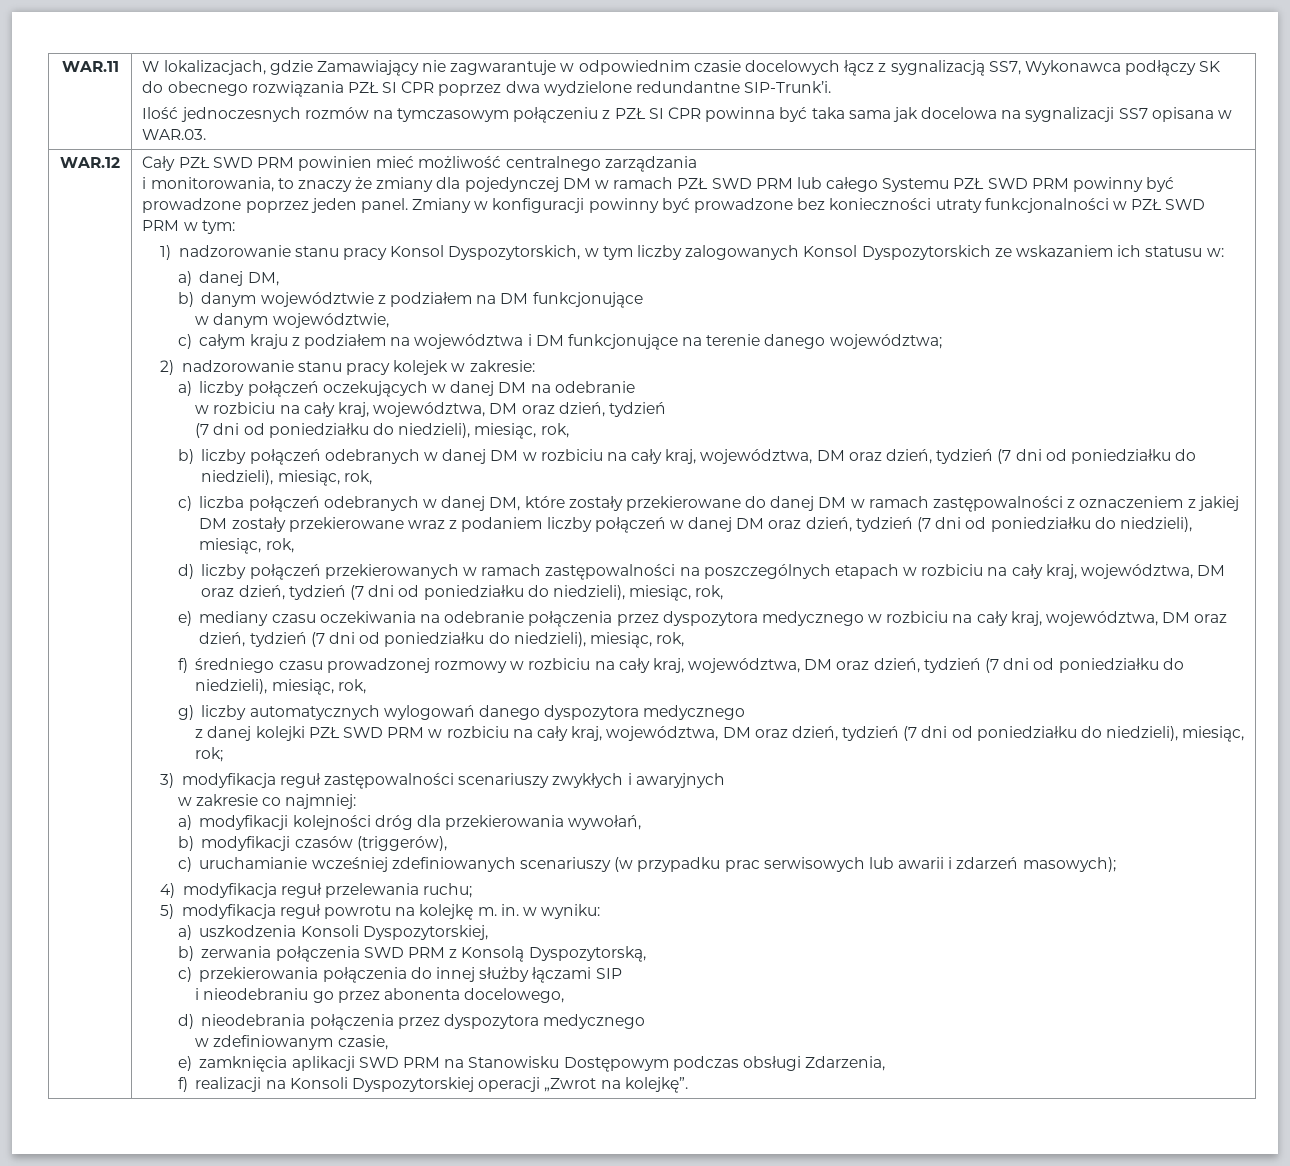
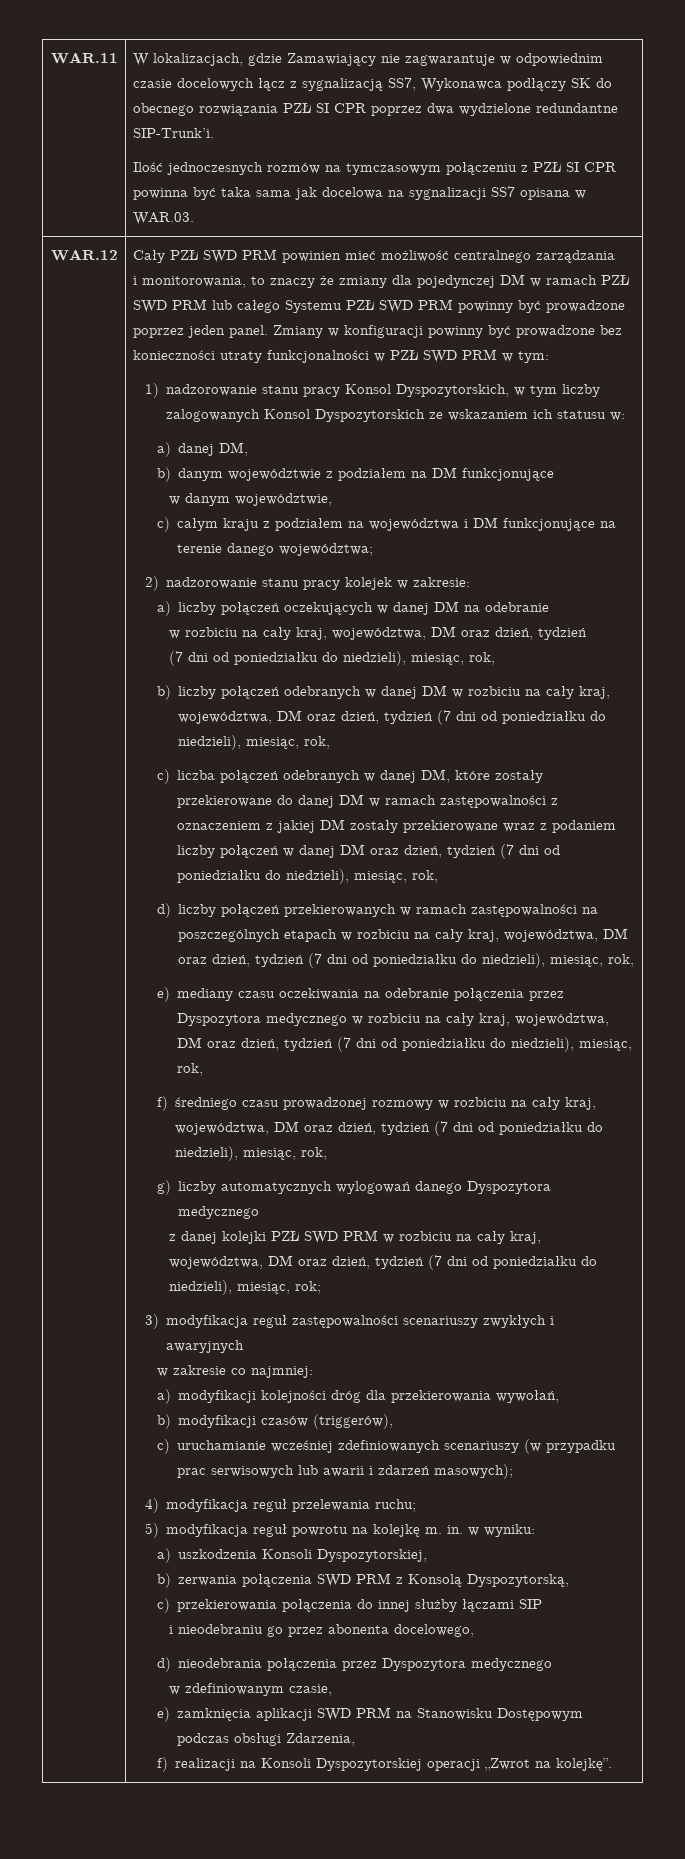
- e) mediany czasu oczekiwania na odebranie połączenia przez dyspozytora medycznego w rozbiciu na cały kraj, województwa, DM oraz dzień, tydzień (7 dni od poniedziałku do niedzieli), miesiąc, rok,
+ e) mediany czasu oczekiwania na odebranie połączenia przez Dyspozytora medycznego w rozbiciu na cały kraj, województwa, DM oraz dzień, tydzień (7 dni od poniedziałku do niedzieli), miesiąc, rok,
- g) liczby automatycznych wylogowań danego dyspozytora medycznego
+ g) liczby automatycznych wylogowań danego Dyspozytora medycznego
- d) nieodebrania połączenia przez dyspozytora medycznego
+ d) nieodebrania połączenia przez Dyspozytora medycznego

